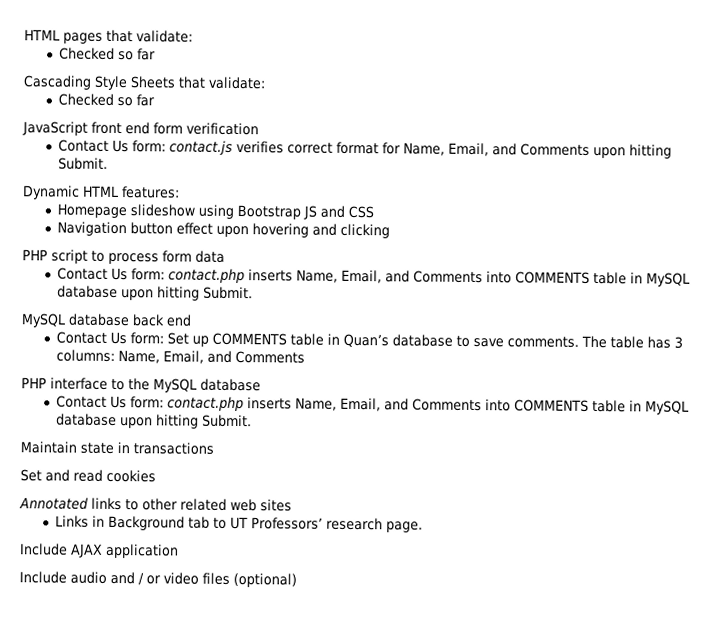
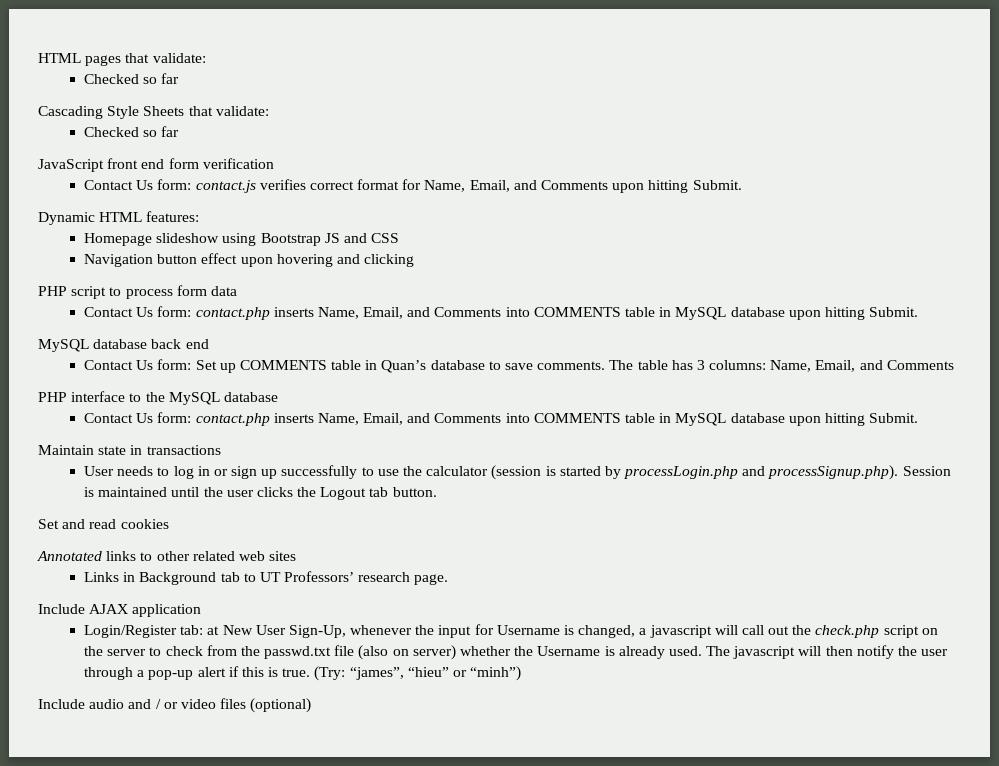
+ User needs to log in or sign up successfully to use the calculator (session is started by processLogin.php and processSignup.php). Session is maintained until the user clicks the Logout tab button.
+ Login/Register tab: at New User Sign-Up, whenever the input for Username is changed, a javascript will call out the check.php script on the server to check from the passwd.txt file (also on server) whether the Username is already used. The javascript will then notify the user through a pop-up alert if this is true. (Try: “james”, “hieu” or “minh”)

